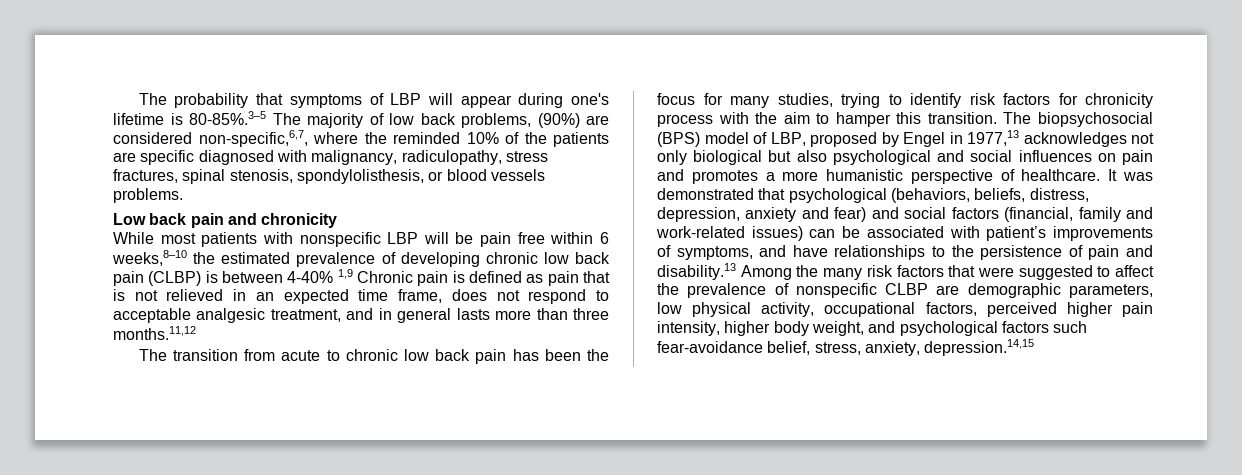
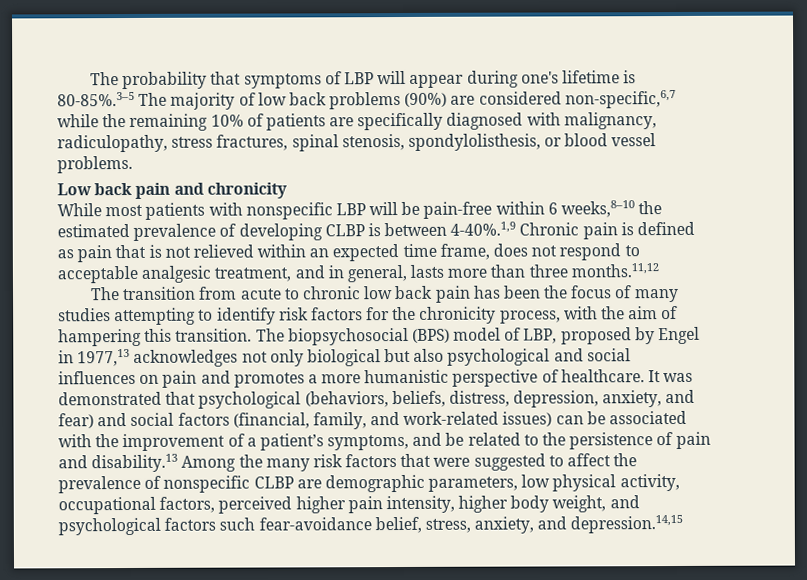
- The probability that symptoms of LBP will appear during one's lifetime is 80-85%.3–5 The majority of low back problems, (90%) are considered non-specific,6,7, where the reminded 10% of the patients are specific diagnosed with malignancy, radiculopathy, stress fractures, spinal stenosis, spondylolisthesis, or blood vessels problems.
+ The probability that symptoms of LBP will appear during one's lifetime is 80-85%.3–5 The majority of low back problems (90%) are considered non-specific,6,7 while the remaining 10% of patients are specifically diagnosed with malignancy, radiculopathy, stress fractures, spinal stenosis, spondylolisthesis, or blood vessel problems.
- While most patients with nonspecific LBP will be pain free within 6 weeks,8–10 the estimated prevalence of developing chronic low back pain (CLBP) is between 4-40% 1,9 Chronic pain is defined as pain that is not relieved in an expected time frame, does not respond to acceptable analgesic treatment, and in general lasts more than three months.11,12
+ While most patients with nonspecific LBP will be pain-free within 6 weeks,8–10 the estimated prevalence of developing CLBP is between 4-40%.1,9 Chronic pain is defined as pain that is not relieved within an expected time frame, does not respond to acceptable analgesic treatment, and in general, lasts more than three months.11,12
- The transition from acute to chronic low back pain has been the focus for many studies, trying to identify risk factors for chronicity process with the aim to hamper this transition.
+ The transition from acute to chronic low back pain has been the focus of many studies attempting to identify risk factors for the chronicity process, with the aim of hampering this transition.
- It was demonstrated that psychological (behaviors, beliefs, distress, depression, anxiety and fear) and social factors (financial, family and work-related issues) can be associated with patient’s improvements of symptoms, and have relationships to the persistence of pain and disability.13 Among the many risk factors that were suggested to affect the prevalence of nonspecific CLBP are demographic parameters, low physical activity, occupational factors, perceived higher pain intensity, higher body weight, and psychological factors such fear-avoidance belief, stress, anxiety, depression.14,15
+ It was demonstrated that psychological (behaviors, beliefs, distress, depression, anxiety, and fear) and social factors (financial, family, and work-related issues) can be associated with the improvement of a patient’s symptoms, and be related to the persistence of pain and disability.13 Among the many risk factors that were suggested to affect the prevalence of nonspecific CLBP are demographic parameters, low physical activity, occupational factors, perceived higher pain intensity, higher body weight, and psychological factors such fear-avoidance belief, stress, anxiety, and depression.14,15

